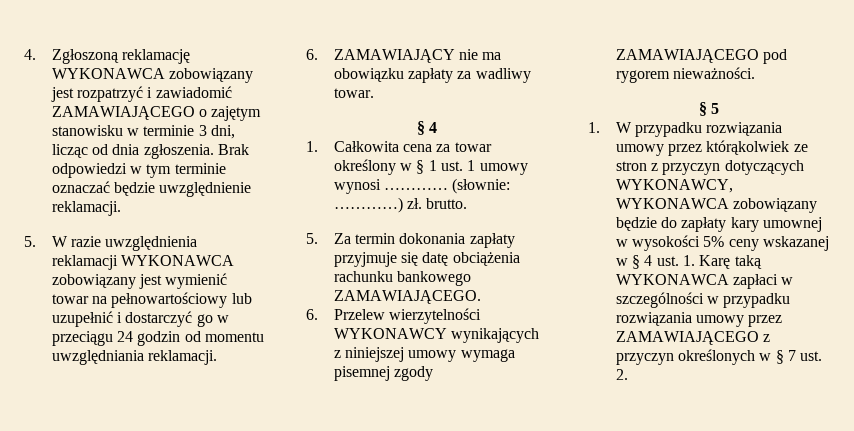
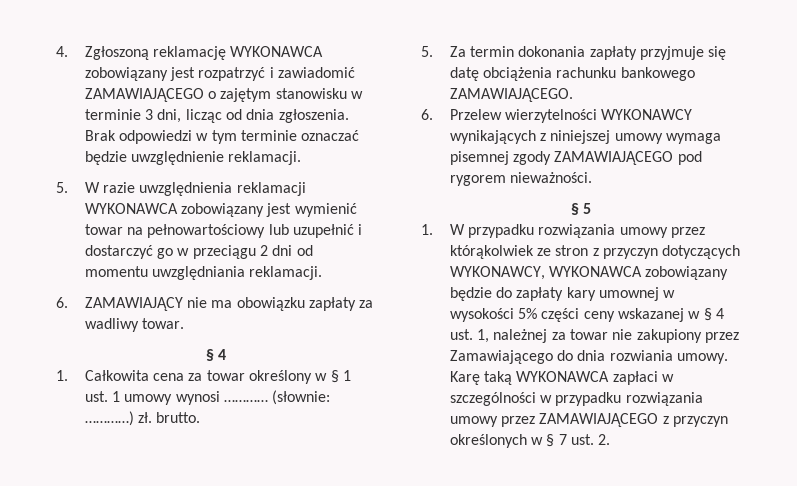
- 5. W razie uwzględnienia reklamacji WYKONAWCA zobowiązany jest wymienić towar na pełnowartościowy lub uzupełnić i dostarczyć go w przeciągu 24 godzin od momentu uwzględniania reklamacji.
+ 5. W razie uwzględnienia reklamacji WYKONAWCA zobowiązany jest wymienić towar na pełnowartościowy lub uzupełnić i dostarczyć go w przeciągu 2 dni od momentu uwzględniania reklamacji.
- 1. W przypadku rozwiązania umowy przez którąkolwiek ze stron z przyczyn dotyczących WYKONAWCY, WYKONAWCA zobowiązany będzie do zapłaty kary umownej w wysokości 5% ceny wskazanej w § 4 ust. 1. Karę taką WYKONAWCA zapłaci w szczególności w przypadku rozwiązania umowy przez ZAMAWIAJĄCEGO z przyczyn określonych w § 7 ust. 2.
+ 1. W przypadku rozwiązania umowy przez którąkolwiek ze stron z przyczyn dotyczących WYKONAWCY, WYKONAWCA zobowiązany będzie do zapłaty kary umownej w wysokości 5% części ceny wskazanej w § 4 ust. 1, należnej za towar nie zakupiony przez Zamawiającego do dnia rozwiania umowy. Karę taką WYKONAWCA zapłaci w szczególności w przypadku rozwiązania umowy przez ZAMAWIAJĄCEGO z przyczyn określonych w § 7 ust. 2.

